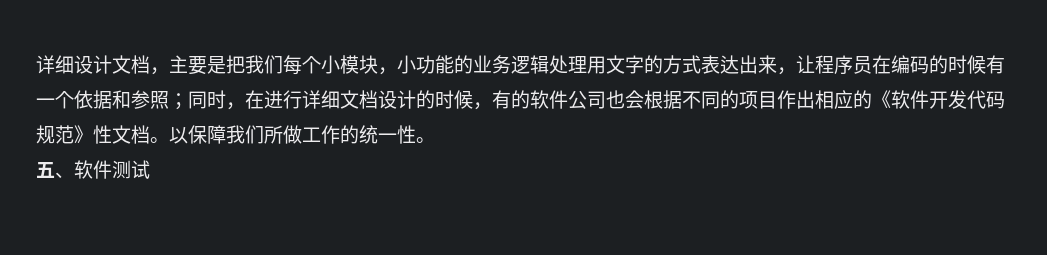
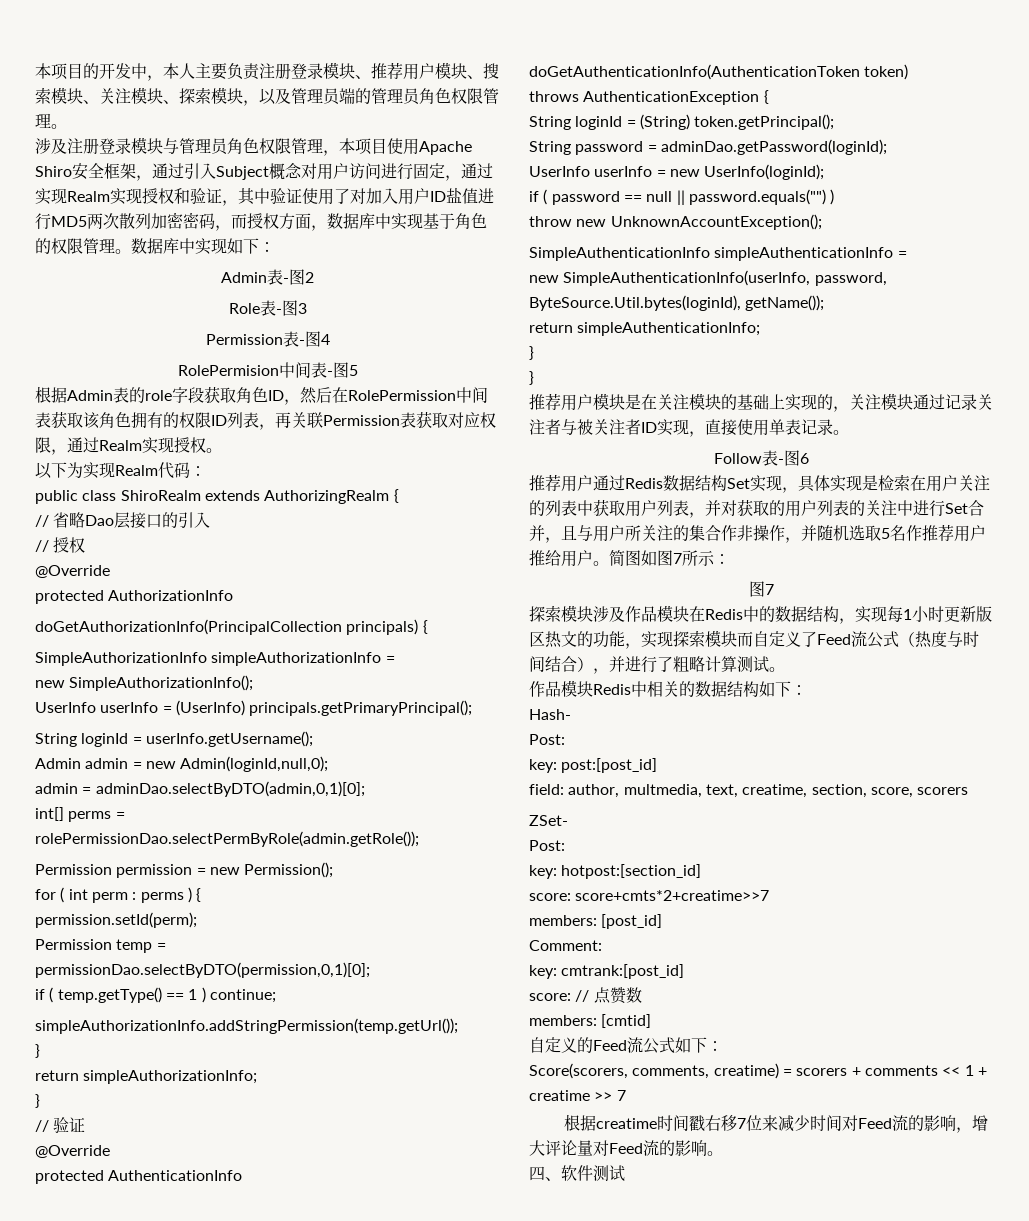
- 详细设计文档，主要是把我们每个小模块，小功能的业务逻辑处理用文字的方式表达出来，让程序员在编码的时候有一个依据和参照；同时，在进行详细文档设计的时候，有的软件公司也会根据不同的项目作出相应的《软件开发代码规范》性文档。以保障我们所做工作的统一性。
- 五、软件测试
+ 本项目的开发中，本人主要负责注册登录模块、推荐用户模块、搜索模块、关注模块、探索模块，以及管理员端的管理员角色权限管理。
+ 涉及注册登录模块与管理员角色权限管理，本项目使用Apache Shiro安全框架，通过引入Subject概念对用户访问进行固定，通过实现Realm实现授权和验证，其中验证使用了对加入用户ID盐值进行MD5两次散列加密密码，而授权方面，数据库中实现基于角色的权限管理。数据库中实现如下：
+ Admin表-图2
+ Role表-图3
+ Permission表-图4
+ RolePermision中间表-图5
+ 根据Admin表的role字段获取角色ID，然后在RolePermission中间表获取该角色拥有的权限ID列表，再关联Permission表获取对应权限，通过Realm实现授权。
+ 以下为实现Realm代码：
+ public class ShiroRealm extends AuthorizingRealm {
+ // 省略Dao层接口的引入
+ // 授权
+ @Override
+ protected AuthorizationInfo
+ doGetAuthorizationInfo(PrincipalCollection principals) {
+ SimpleAuthorizationInfo simpleAuthorizationInfo =
+ new SimpleAuthorizationInfo();
+ UserInfo userInfo = (UserInfo) principals.getPrimaryPrincipal();
+ String loginId = userInfo.getUsername();
+ Admin admin = new Admin(loginId,null,0);
+ admin = adminDao.selectByDTO(admin,0,1)[0];
+ int[] perms = rolePermissionDao.selectPermByRole(admin.getRole());
+ Permission permission = new Permission();
+ for ( int perm : perms ) {
+ permission.setId(perm);
+ Permission temp = permissionDao.selectByDTO(permission,0,1)[0];
+ if ( temp.getType() == 1 ) continue;
+ simpleAuthorizationInfo.addStringPermission(temp.getUrl());
+ }
+ return simpleAuthorizationInfo;
+ }
+ // 验证
+ @Override
+ protected AuthenticationInfo doGetAuthenticationInfo(AuthenticationToken token)
+ throws AuthenticationException {
+ String loginId = (String) token.getPrincipal();
+ String password = adminDao.getPassword(loginId);
+ UserInfo userInfo = new UserInfo(loginId);
+ if ( password == null || password.equals("") )
+ throw new UnknownAccountException();
+ SimpleAuthenticationInfo simpleAuthenticationInfo =
+ new SimpleAuthenticationInfo(userInfo, password, ByteSource.Util.bytes(loginId), getName());
+ return simpleAuthenticationInfo;
+ }
+ }
+ 推荐用户模块是在关注模块的基础上实现的，关注模块通过记录关注者与被关注者ID实现，直接使用单表记录。
+ Follow表-图6
+ 推荐用户通过Redis数据结构Set实现，具体实现是检索在用户关注的列表中获取用户列表，并对获取的用户列表的关注中进行Set合并，且与用户所关注的集合作非操作，并随机选取5名作推荐用户推给用户。简图如图7所示：
+ 图7
+ 探索模块涉及作品模块在Redis中的数据结构，实现每1小时更新版区热文的功能，实现探索模块而自定义了Feed流公式（热度与时间结合），并进行了粗略计算测试。
+ 作品模块Redis中相关的数据结构如下：
+ Hash-
+ Post:
+ key: post:[post_id]
+ field: author, multmedia, text, creatime, section, score, scorers
+ ZSet-
+ Post:
+ key: hotpost:[section_id]
+ score: score+cmts*2+creatime>>7
+ members: [post_id]
+ Comment:
+ key: cmtrank:[post_id]
+ score: // 点赞数
+ members: [cmtid]
+ 自定义的Feed流公式如下：
+ Score(scorers, comments, creatime) = scorers + comments << 1 + creatime >> 7
+ 根据creatime时间戳右移7位来减少时间对Feed流的影响，增大评论量对Feed流的影响。
+ 四、软件测试

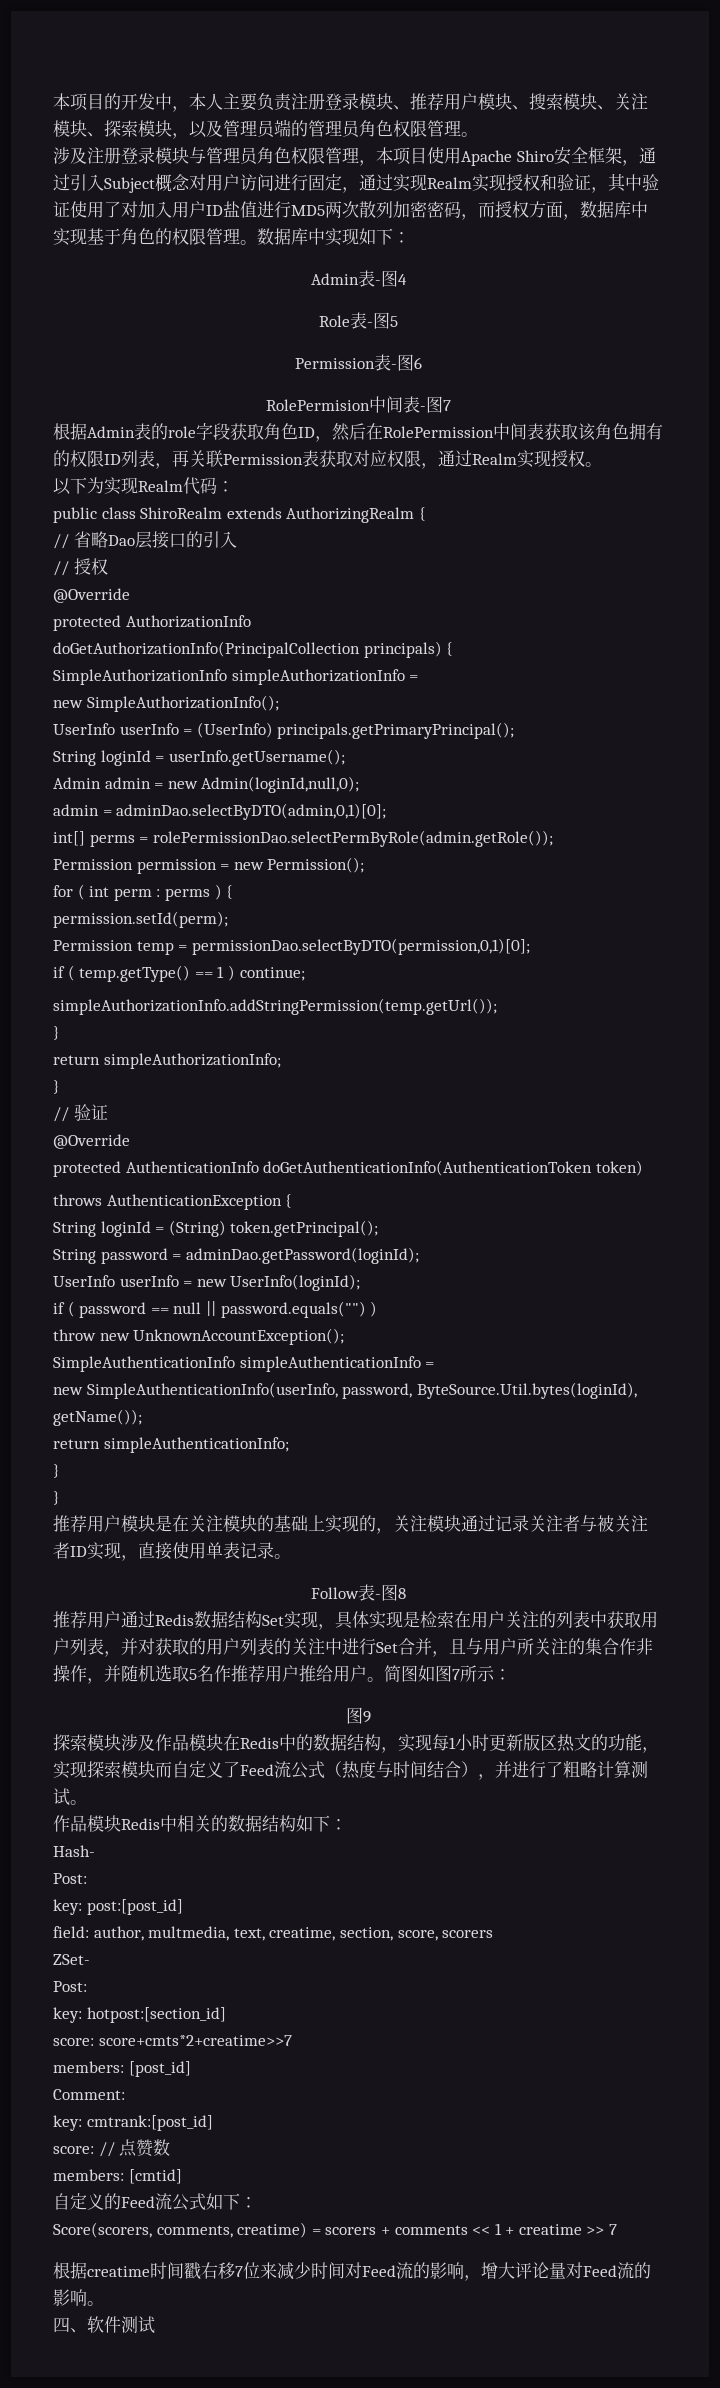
- Admin表-图2
+ Admin表-图4
- Role表-图3
+ Role表-图5
- Permission表-图4
+ Permission表-图6
- RolePermision中间表-图5
+ RolePermision中间表-图7
- Follow表-图6
+ Follow表-图8
  简图如图7所示：
- 图7
+ 图9

